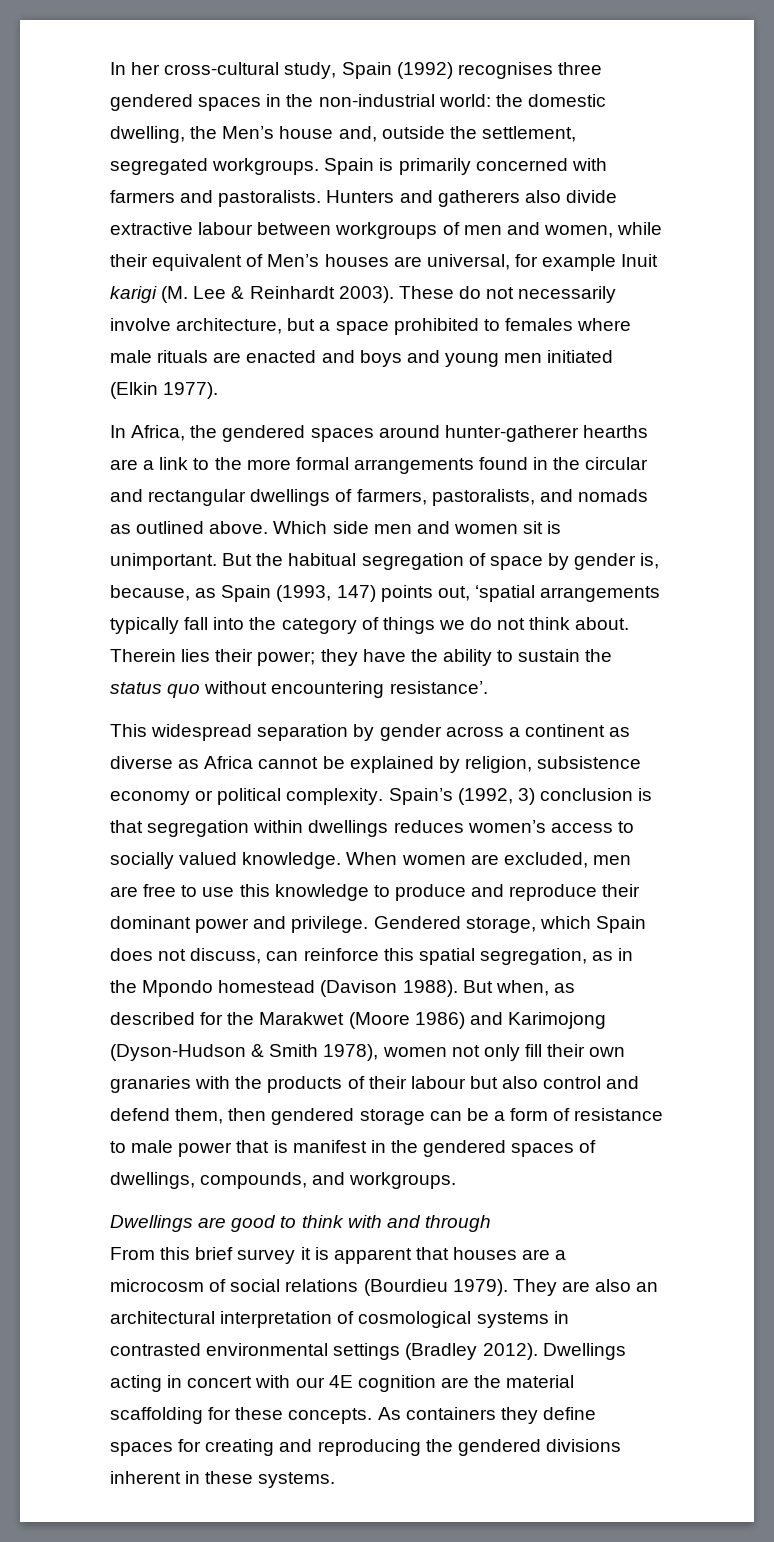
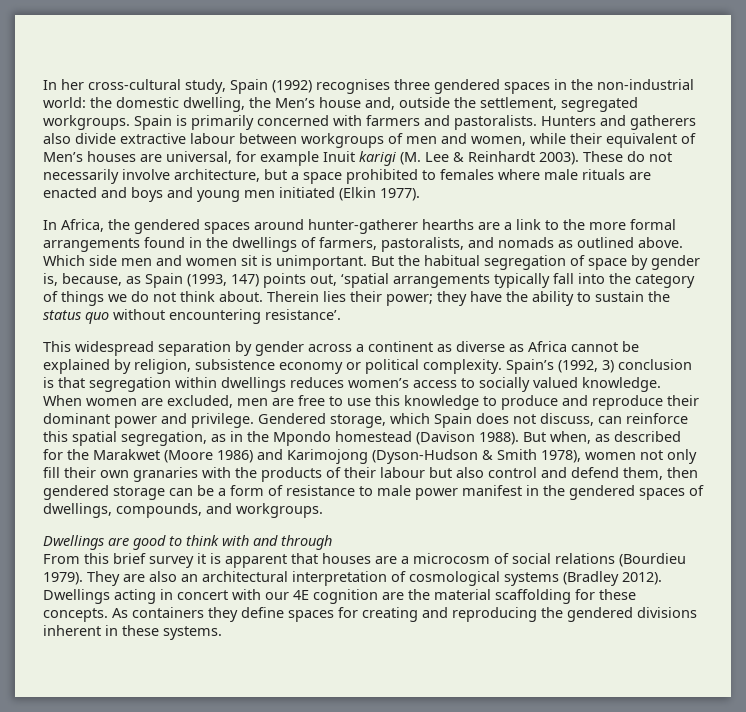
- In Africa, the gendered spaces around hunter-gatherer hearths are a link to the more formal arrangements found in the circular and rectangular dwellings of farmers, pastoralists, and nomads as outlined above.
+ In Africa, the gendered spaces around hunter-gatherer hearths are a link to the more formal arrangements found in the dwellings of farmers, pastoralists, and nomads as outlined above.
- But when, as described for the Marakwet (Moore 1986) and Karimojong (Dyson-Hudson & Smith 1978), women not only fill their own granaries with the products of their labour but also control and defend them, then gendered storage can be a form of resistance to male power that is manifest in the gendered spaces of dwellings, compounds, and workgroups.
+ But when, as described for the Marakwet (Moore 1986) and Karimojong (Dyson-Hudson & Smith 1978), women not only fill their own granaries with the products of their labour but also control and defend them, then gendered storage can be a form of resistance to male power manifest in the gendered spaces of dwellings, compounds, and workgroups.
- They are also an architectural interpretation of cosmological systems in contrasted environmental settings (Bradley 2012).
+ They are also an architectural interpretation of cosmological systems (Bradley 2012).

